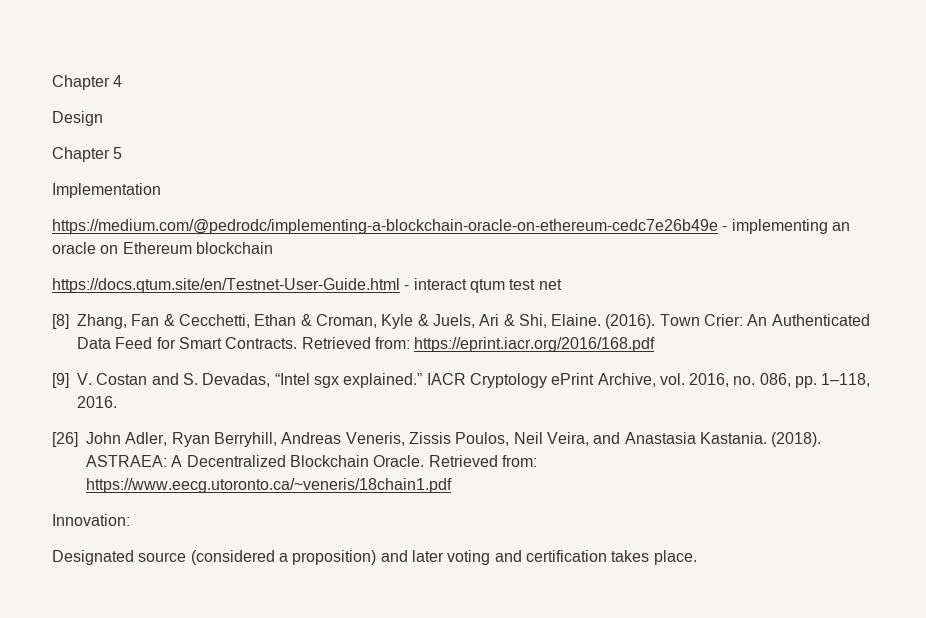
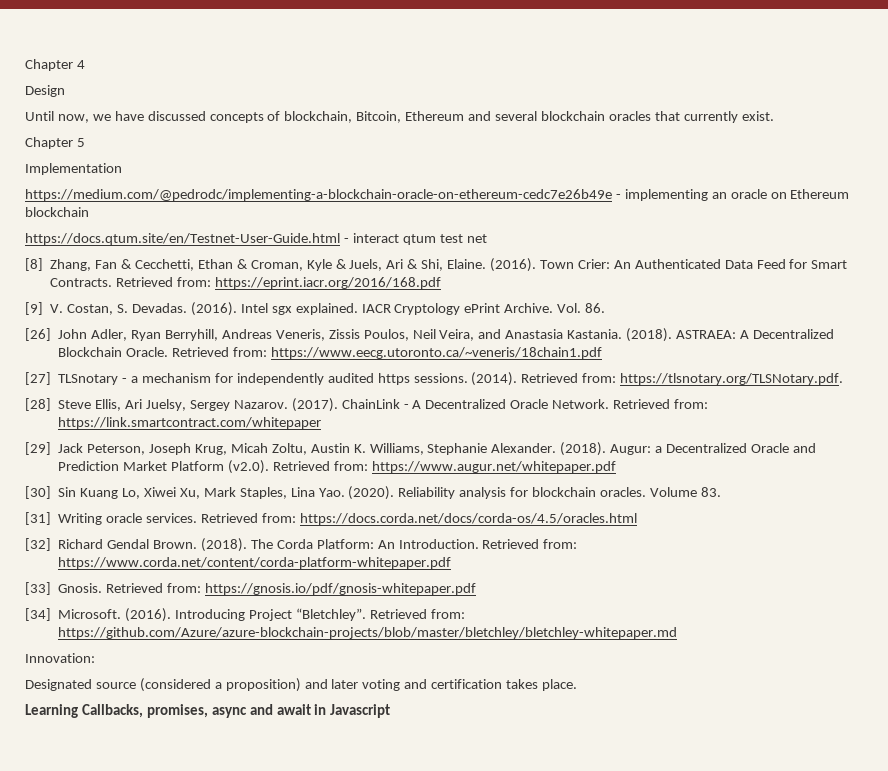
+ Until now, we have discussed concepts of blockchain, Bitcoin, Ethereum and several blockchain oracles that currently exist.
- [9] V. Costan and S. Devadas, “Intel sgx explained.” IACR Cryptology ePrint Archive, vol. 2016, no. 086, pp. 1–118, 2016.
+ [9] V. Costan, S. Devadas. (2016). Intel sgx explained. IACR Cryptology ePrint Archive. Vol. 86.
+ [27] TLSnotary - a mechanism for independently audited https sessions. (2014). Retrieved from: https://tlsnotary.org/TLSNotary.pdf.
+ [28] Steve Ellis, Ari Juelsy, Sergey Nazarov. (2017). ChainLink - A Decentralized Oracle Network. Retrieved from: https://link.smartcontract.com/whitepaper
+ [29] Jack Peterson, Joseph Krug, Micah Zoltu, Austin K. Williams, Stephanie Alexander. (2018). Augur: a Decentralized Oracle and Prediction Market Platform (v2.0). Retrieved from: https://www.augur.net/whitepaper.pdf
+ [30] Sin Kuang Lo, Xiwei Xu, Mark Staples, Lina Yao. (2020). Reliability analysis for blockchain oracles. Volume 83.
+ [31] Writing oracle services. Retrieved from: https://docs.corda.net/docs/corda-os/4.5/oracles.html
+ [32] Richard Gendal Brown. (2018). The Corda Platform: An Introduction. Retrieved from: https://www.corda.net/content/corda-platform-whitepaper.pdf
+ [33] Gnosis. Retrieved from: https://gnosis.io/pdf/gnosis-whitepaper.pdf
+ [34] Microsoft. (2016). Introducing Project “Bletchley”. Retrieved from: https://github.com/Azure/azure-blockchain-projects/blob/master/bletchley/bletchley-whitepaper.md
+ Learning Callbacks, promises, async and await in Javascript

